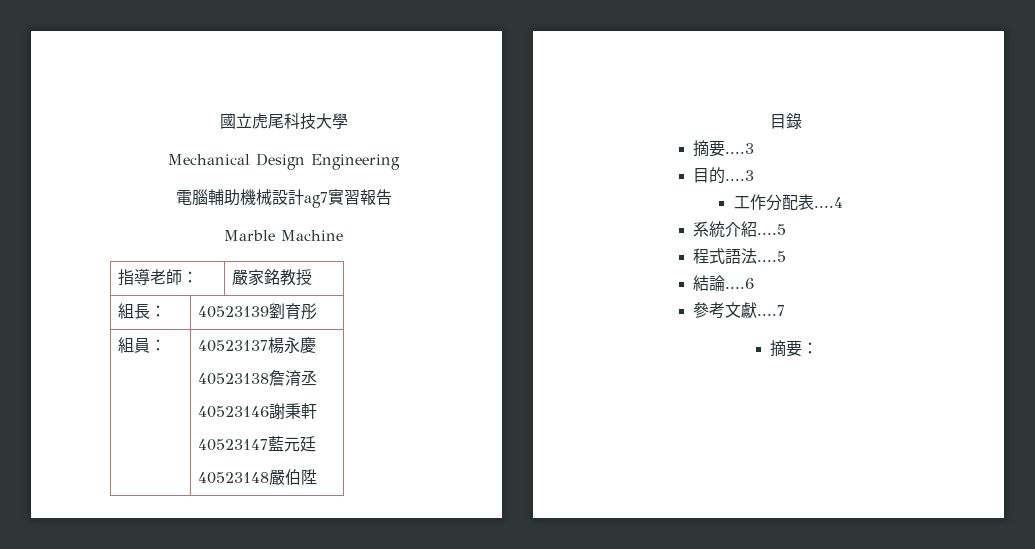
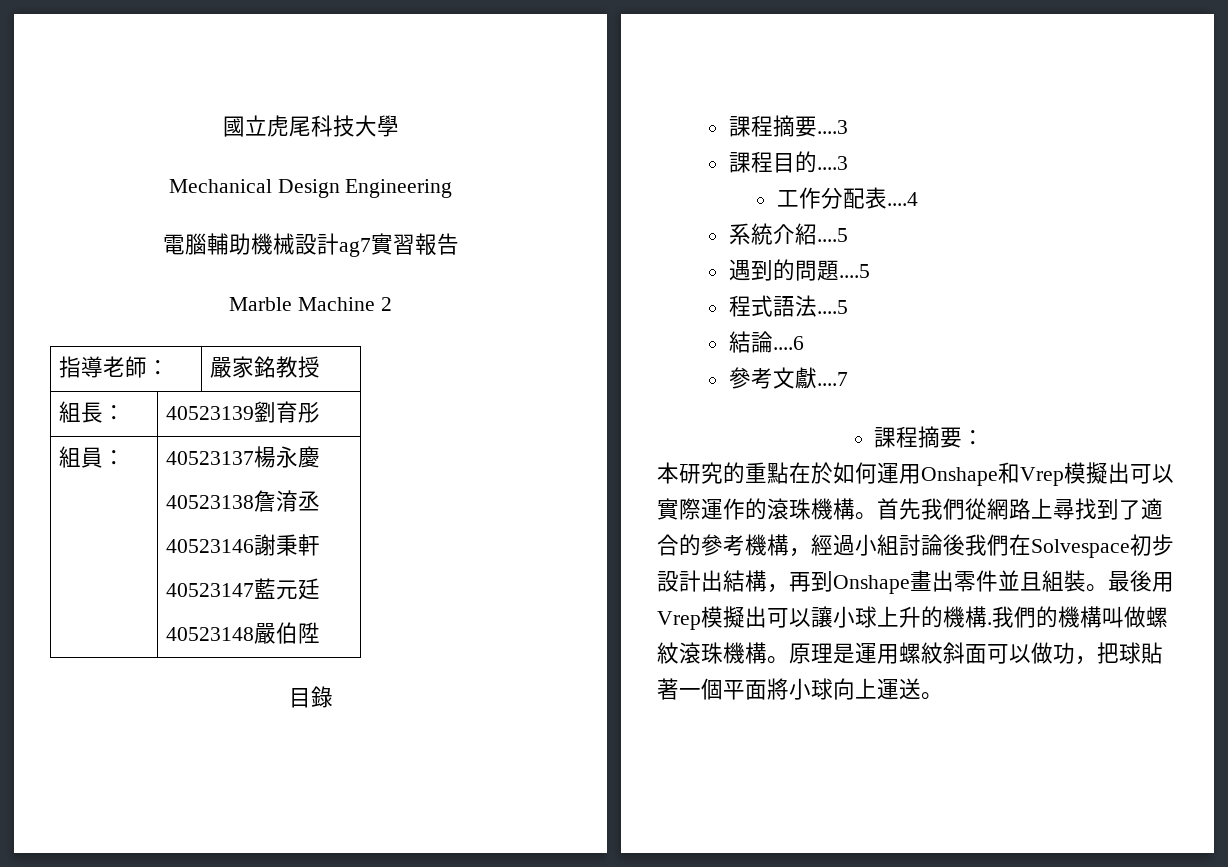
- Marble Machine
+ Marble Machine 2
- 摘要....3
+ 課程摘要....3
- 目的....3
+ 課程目的....3
+ 遇到的問題....5
- 摘要：
+ 課程摘要：
+ 本研究的重點在於如何運用Onshape和Vrep模擬出可以實際運作的滾珠機構。首先我們從網路上尋找到了適合的參考機構，經過小組討論後我們在Solvespace初步設計出結構，再到Onshape畫出零件並且組裝。最後用Vrep模擬出可以讓小球上升的機構.我們的機構叫做螺紋滾珠機構。原理是運用螺紋斜面可以做功，把球貼著一個平面將小球向上運送。

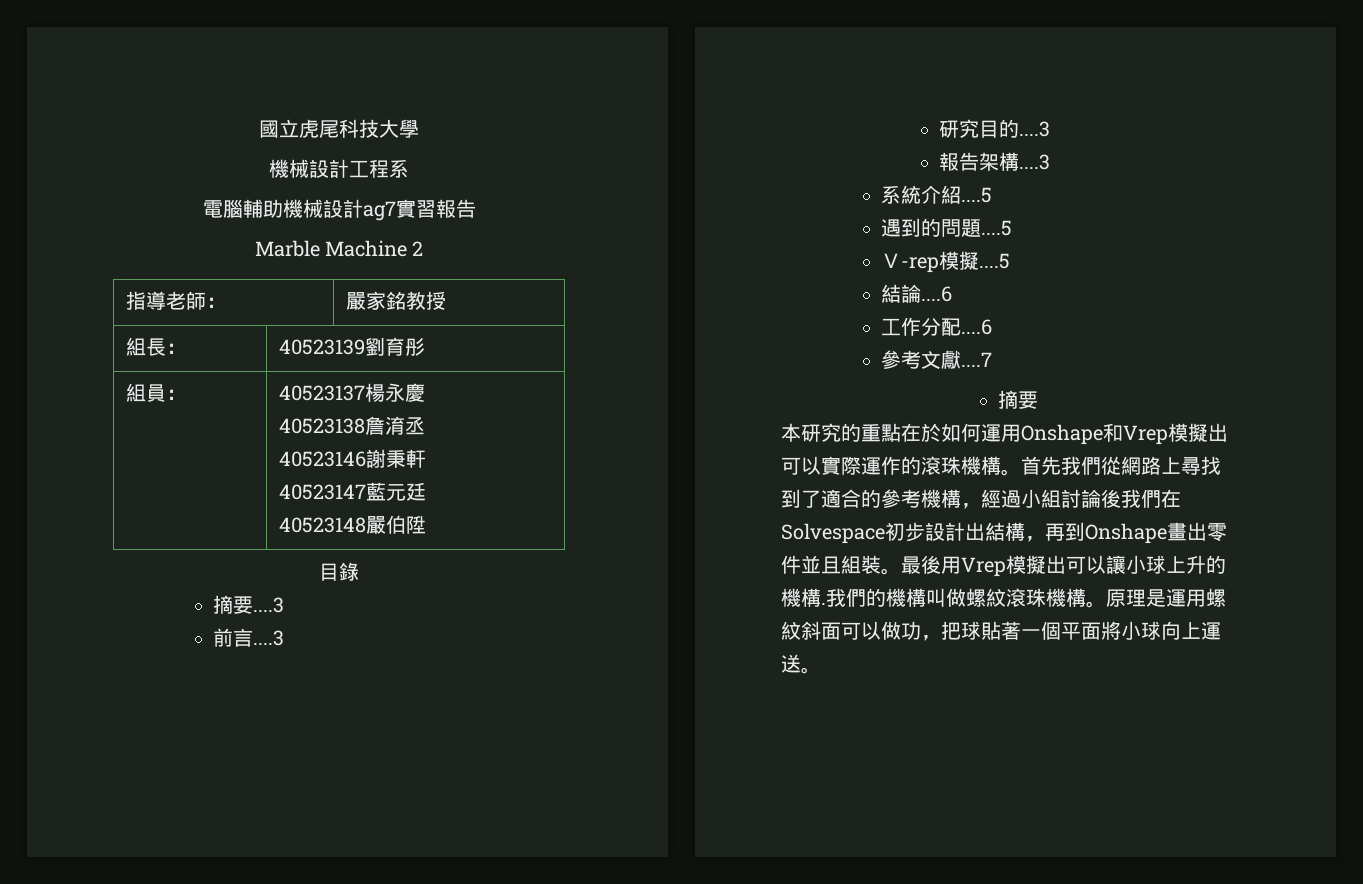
- Mechanical Design Engineering
+ 機械設計工程系
- 課程摘要....3
+ 摘要....3
- 課程目的....3
+ 前言....3
+ 研究目的....3
- 工作分配表....4
+ 報告架構....3
- 程式語法....5
+ Ｖ-rep模擬....5
+ 工作分配....6
  參考文獻....7
- 課程摘要：
+ 摘要

